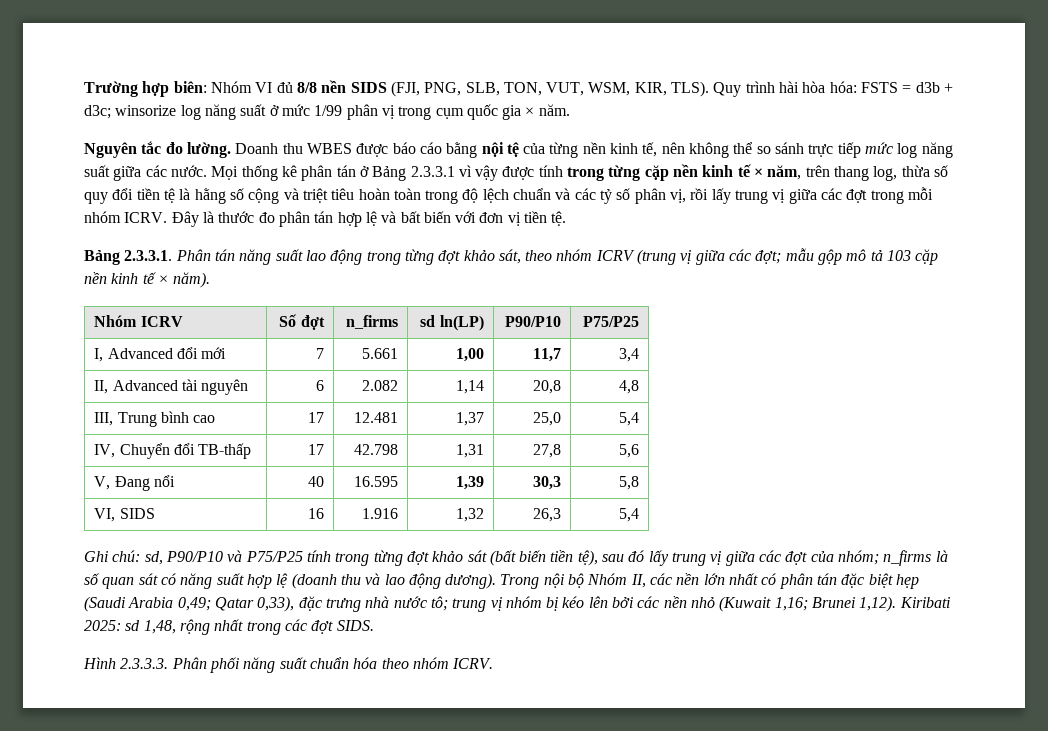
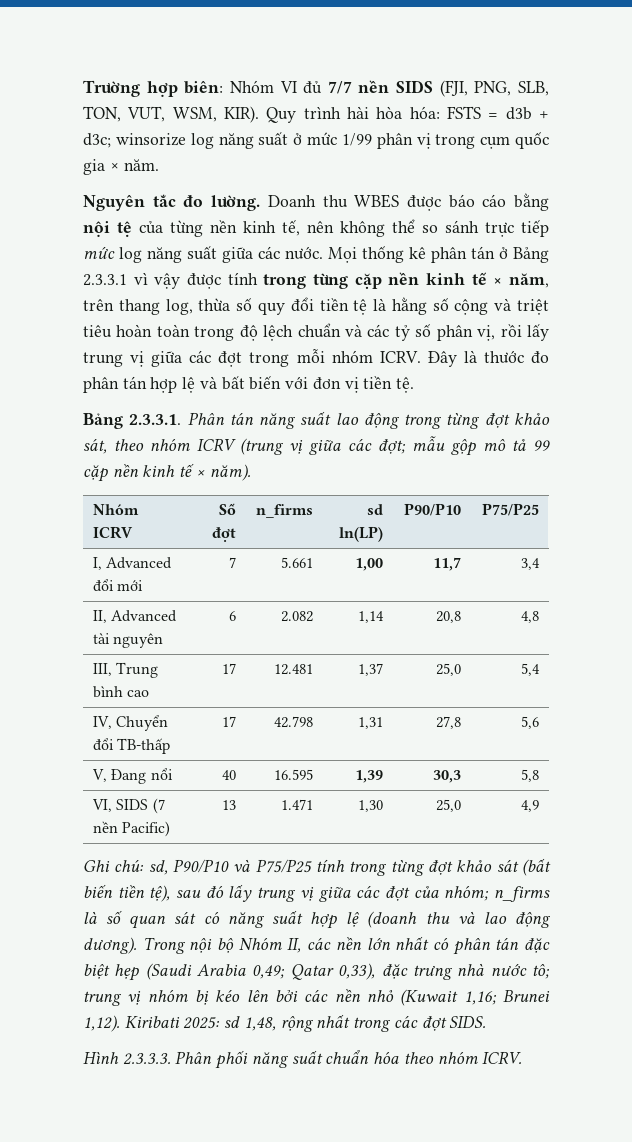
- Trường hợp biên: Nhóm VI đủ 8/8 nền SIDS (FJI, PNG, SLB, TON, VUT, WSM, KIR, TLS).
+ Trường hợp biên: Nhóm VI đủ 7/7 nền SIDS (FJI, PNG, SLB, TON, VUT, WSM, KIR).
- Bảng 2.3.3.1. Phân tán năng suất lao động trong từng đợt khảo sát, theo nhóm ICRV (trung vị giữa các đợt; mẫu gộp mô tả 103 cặp nền kinh tế × năm).
+ Bảng 2.3.3.1. Phân tán năng suất lao động trong từng đợt khảo sát, theo nhóm ICRV (trung vị giữa các đợt; mẫu gộp mô tả 99 cặp nền kinh tế × năm).
- VI, SIDS | 16 | 1.916 | 1,32 | 26,3 | 5,4
+ VI, SIDS (7 nền Pacific) | 13 | 1.471 | 1,30 | 25,0 | 4,9

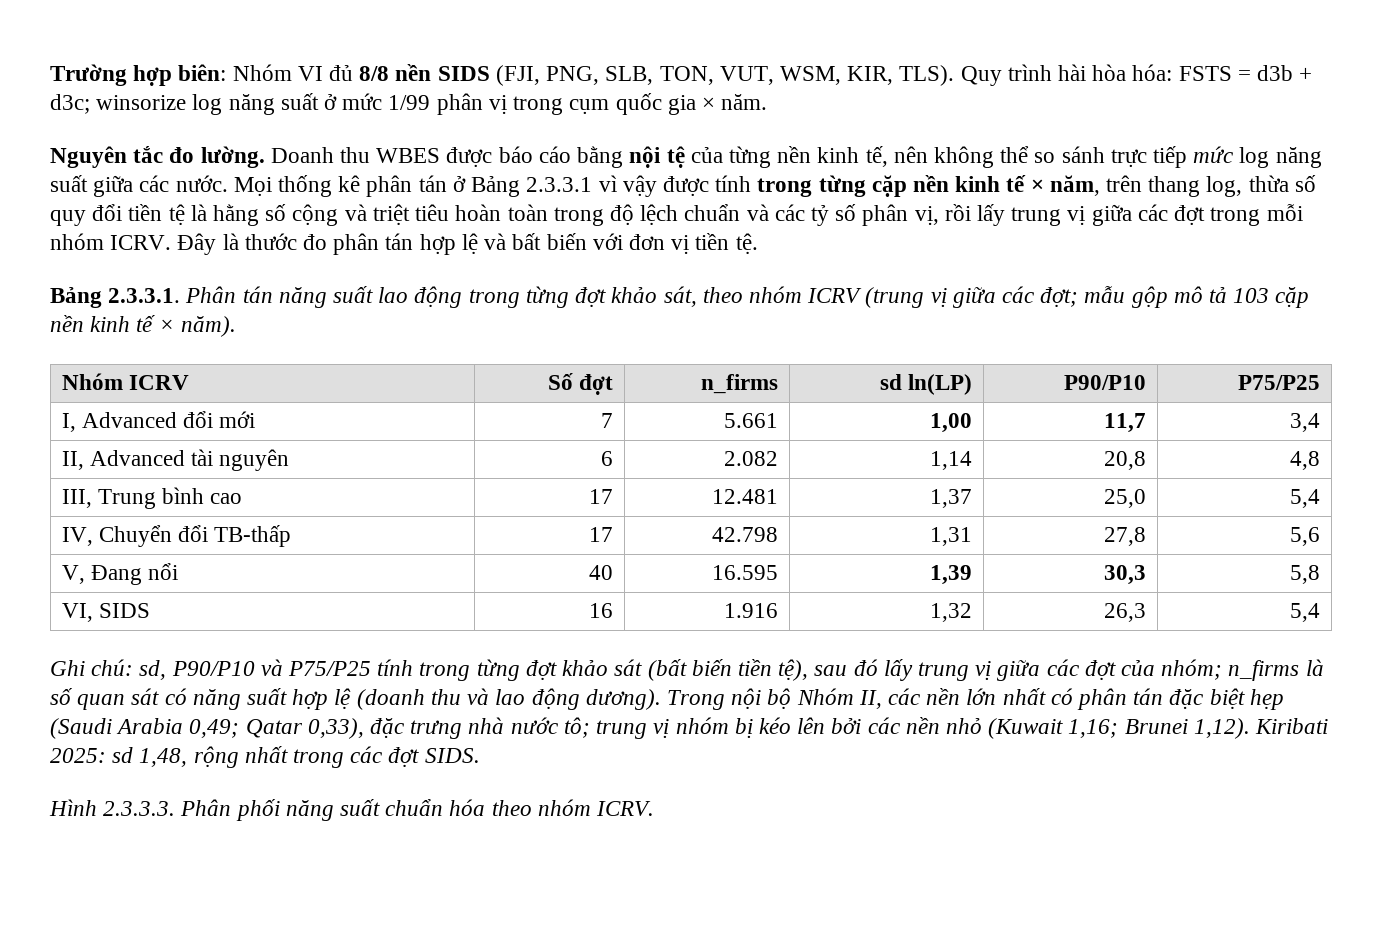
- Trường hợp biên: Nhóm VI đủ 7/7 nền SIDS (FJI, PNG, SLB, TON, VUT, WSM, KIR).
+ Trường hợp biên: Nhóm VI đủ 8/8 nền SIDS (FJI, PNG, SLB, TON, VUT, WSM, KIR, TLS).
- Bảng 2.3.3.1. Phân tán năng suất lao động trong từng đợt khảo sát, theo nhóm ICRV (trung vị giữa các đợt; mẫu gộp mô tả 99 cặp nền kinh tế × năm).
+ Bảng 2.3.3.1. Phân tán năng suất lao động trong từng đợt khảo sát, theo nhóm ICRV (trung vị giữa các đợt; mẫu gộp mô tả 103 cặp nền kinh tế × năm).
- VI, SIDS (7 nền Pacific) | 13 | 1.471 | 1,30 | 25,0 | 4,9
+ VI, SIDS | 16 | 1.916 | 1,32 | 26,3 | 5,4

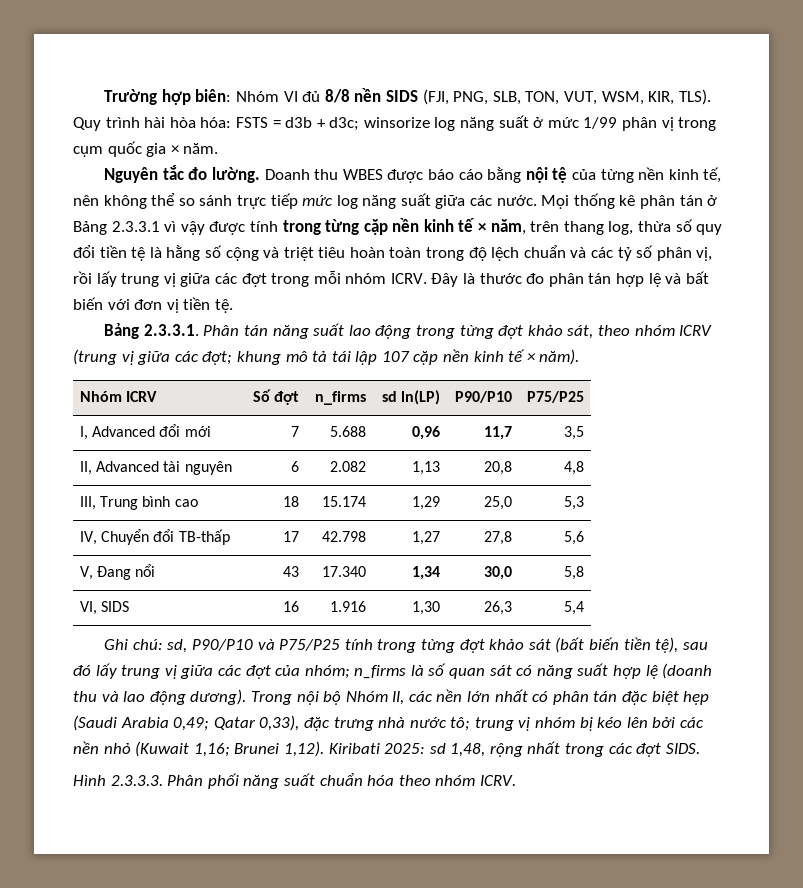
- Bảng 2.3.3.1. Phân tán năng suất lao động trong từng đợt khảo sát, theo nhóm ICRV (trung vị giữa các đợt; mẫu gộp mô tả 103 cặp nền kinh tế × năm).
+ Bảng 2.3.3.1. Phân tán năng suất lao động trong từng đợt khảo sát, theo nhóm ICRV (trung vị giữa các đợt; khung mô tả tái lập 107 cặp nền kinh tế × năm).
- I, Advanced đổi mới | 7 | 5.661 | 1,00 | 11,7 | 3,4
+ I, Advanced đổi mới | 7 | 5.688 | 0,96 | 11,7 | 3,5
- II, Advanced tài nguyên | 6 | 2.082 | 1,14 | 20,8 | 4,8
+ II, Advanced tài nguyên | 6 | 2.082 | 1,13 | 20,8 | 4,8
- III, Trung bình cao | 17 | 12.481 | 1,37 | 25,0 | 5,4
+ III, Trung bình cao | 18 | 15.174 | 1,29 | 25,0 | 5,3
- IV, Chuyển đổi TB-thấp | 17 | 42.798 | 1,31 | 27,8 | 5,6
+ IV, Chuyển đổi TB-thấp | 17 | 42.798 | 1,27 | 27,8 | 5,6
- V, Đang nổi | 40 | 16.595 | 1,39 | 30,3 | 5,8
+ V, Đang nổi | 43 | 17.340 | 1,34 | 30,0 | 5,8
- VI, SIDS | 16 | 1.916 | 1,32 | 26,3 | 5,4
+ VI, SIDS | 16 | 1.916 | 1,30 | 26,3 | 5,4

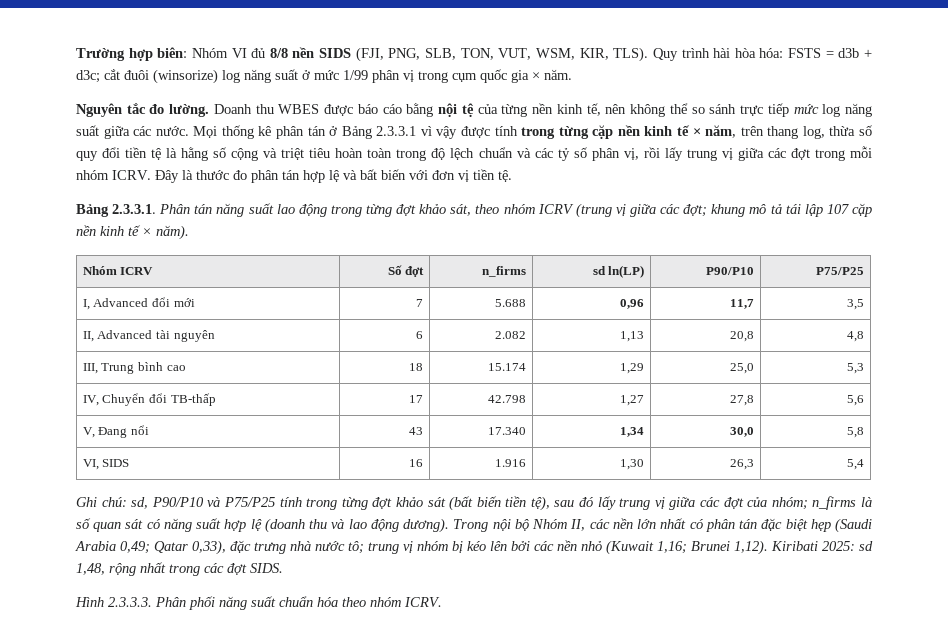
- Quy trình hài hòa hóa: FSTS = d3b + d3c; winsorize log năng suất ở mức 1/99 phân vị trong cụm quốc gia × năm.
+ Quy trình hài hòa hóa: FSTS = d3b + d3c; cắt đuôi (winsorize) log năng suất ở mức 1/99 phân vị trong cụm quốc gia × năm.

